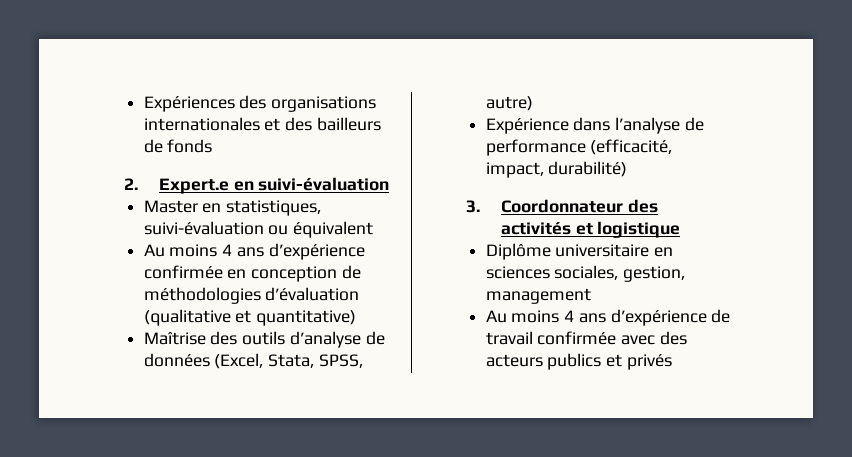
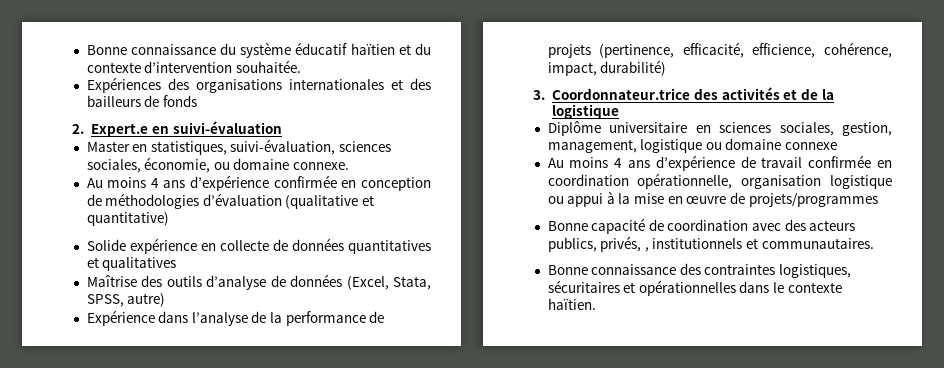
+ Bonne connaissance du système éducatif haïtien et du contexte d’intervention souhaitée.
- Master en statistiques, suivi-évaluation ou équivalent
+ Master en statistiques, suivi-évaluation, sciences sociales, économie, ou domaine connexe.
+ Solide expérience en collecte de données quantitatives et qualitatives
- Expérience dans l’analyse de performance (efficacité, impact, durabilité)
+ Expérience dans l’analyse de la performance de projets (pertinence, efficacité, efficience, cohérence, impact, durabilité)
- 3. Coordonnateur des activités et logistique
+ 3. Coordonnateur.trice des activités et de la logistique
- Diplôme universitaire en sciences sociales, gestion, management
+ Diplôme universitaire en sciences sociales, gestion, management, logistique ou domaine connexe
- Au moins 4 ans d’expérience de travail confirmée avec des acteurs publics et privés
+ Au moins 4 ans d’expérience de travail confirmée en coordination opérationnelle, organisation logistique ou appui à la mise en œuvre de projets/programmes
+ Bonne capacité de coordination avec des acteurs publics, privés, , institutionnels et communautaires.
+ Bonne connaissance des contraintes logistiques, sécuritaires et opérationnelles dans le contexte haïtien.

